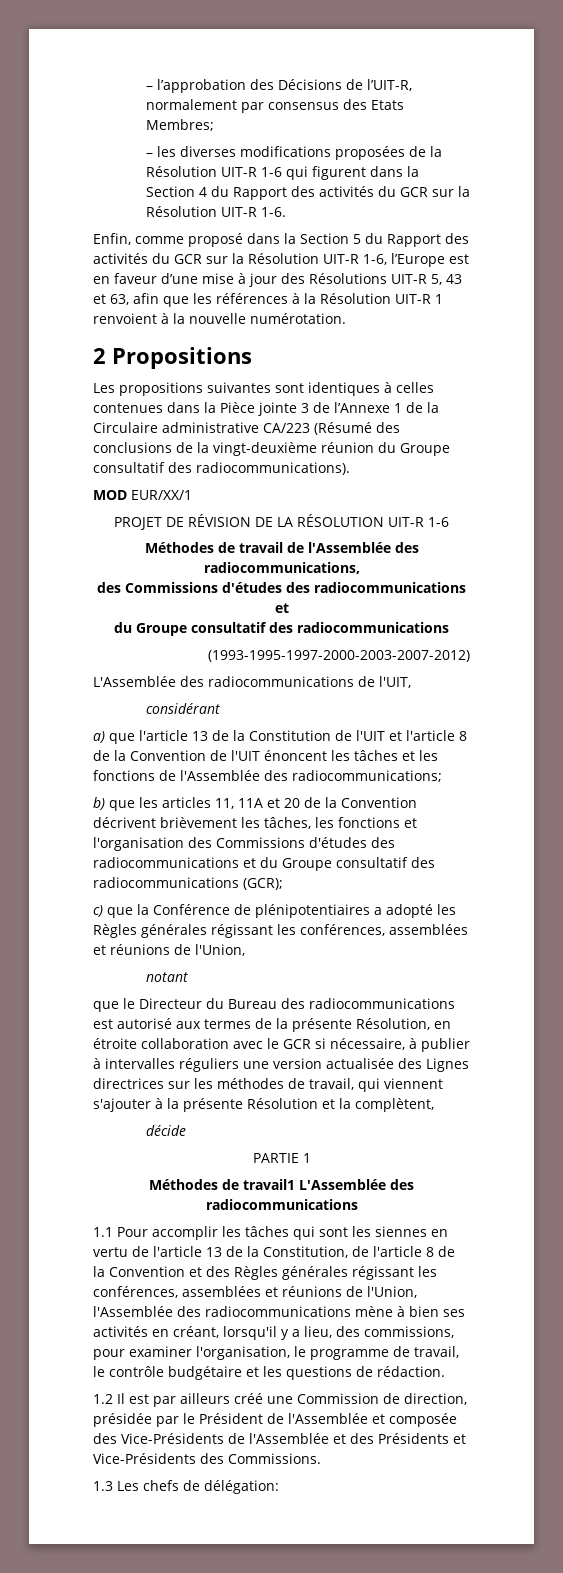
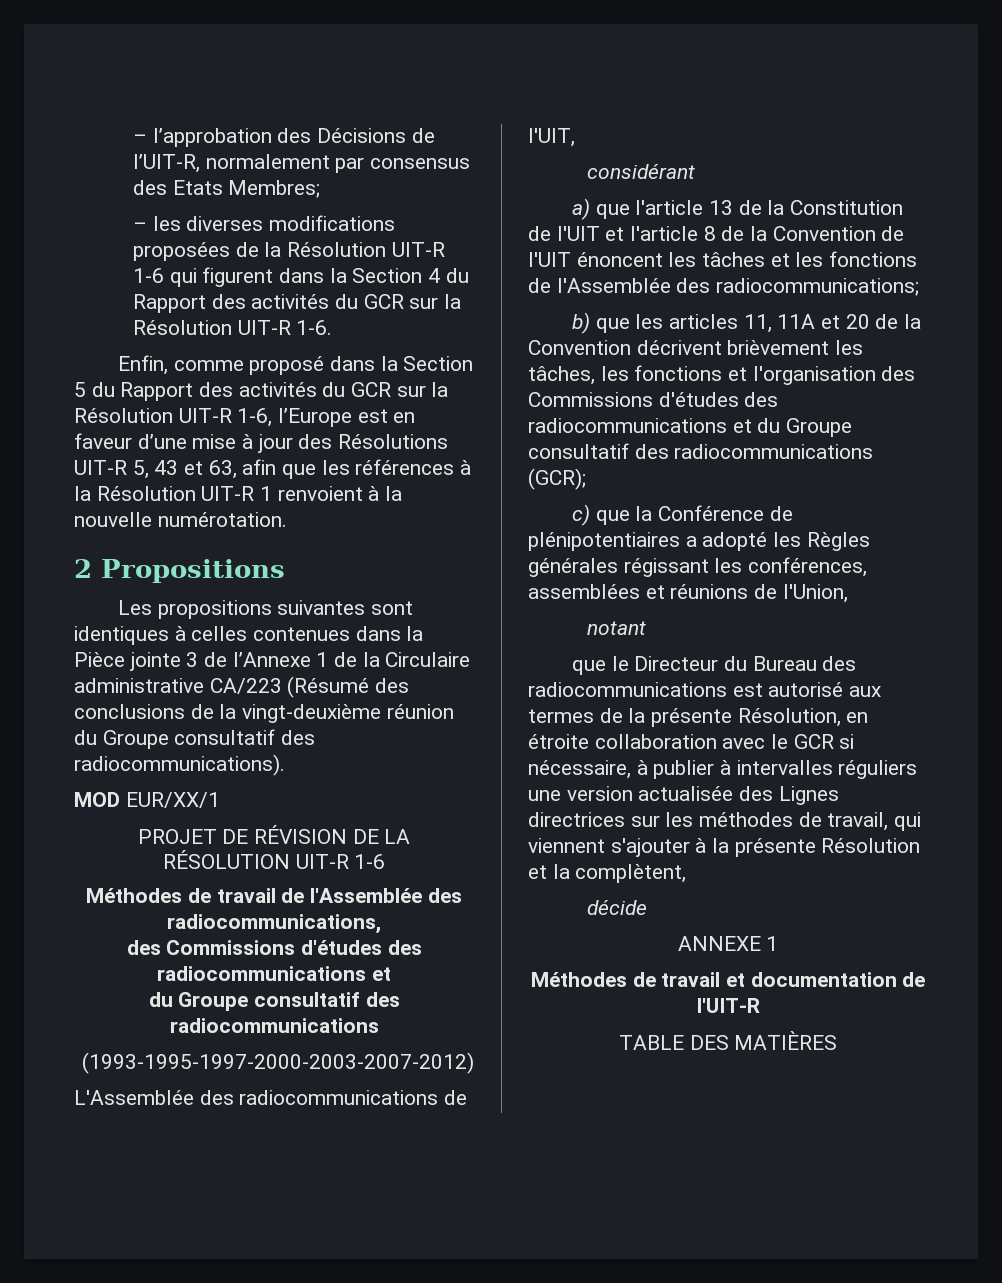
- PARTIE 1
+ ANNEXE 1
- Méthodes de travail1 L'Assemblée des radiocommunications
- 1.1 Pour accomplir les tâches qui sont les siennes en vertu de l'article 13 de la Constitution, de l'article 8 de la Convention et des Règles générales régissant les conférences, assemblées et réunions de l'Union, l'Assemblée des radiocommunications mène à bien ses activités en créant, lorsqu'il y a lieu, des commissions, pour examiner l'organisation, le programme de travail, le contrôle budgétaire et les questions de rédaction.
- 1.2 Il est par ailleurs créé une Commission de direction, présidée par le Président de l'Assemblée et composée des Vice-Présidents de l'Assemblée et des Présidents et Vice-Présidents des Commissions.
- 1.3 Les chefs de délégation:
+ Méthodes de travail et documentation de l'UIT-R
+ TABLE DES MATIÈRES

